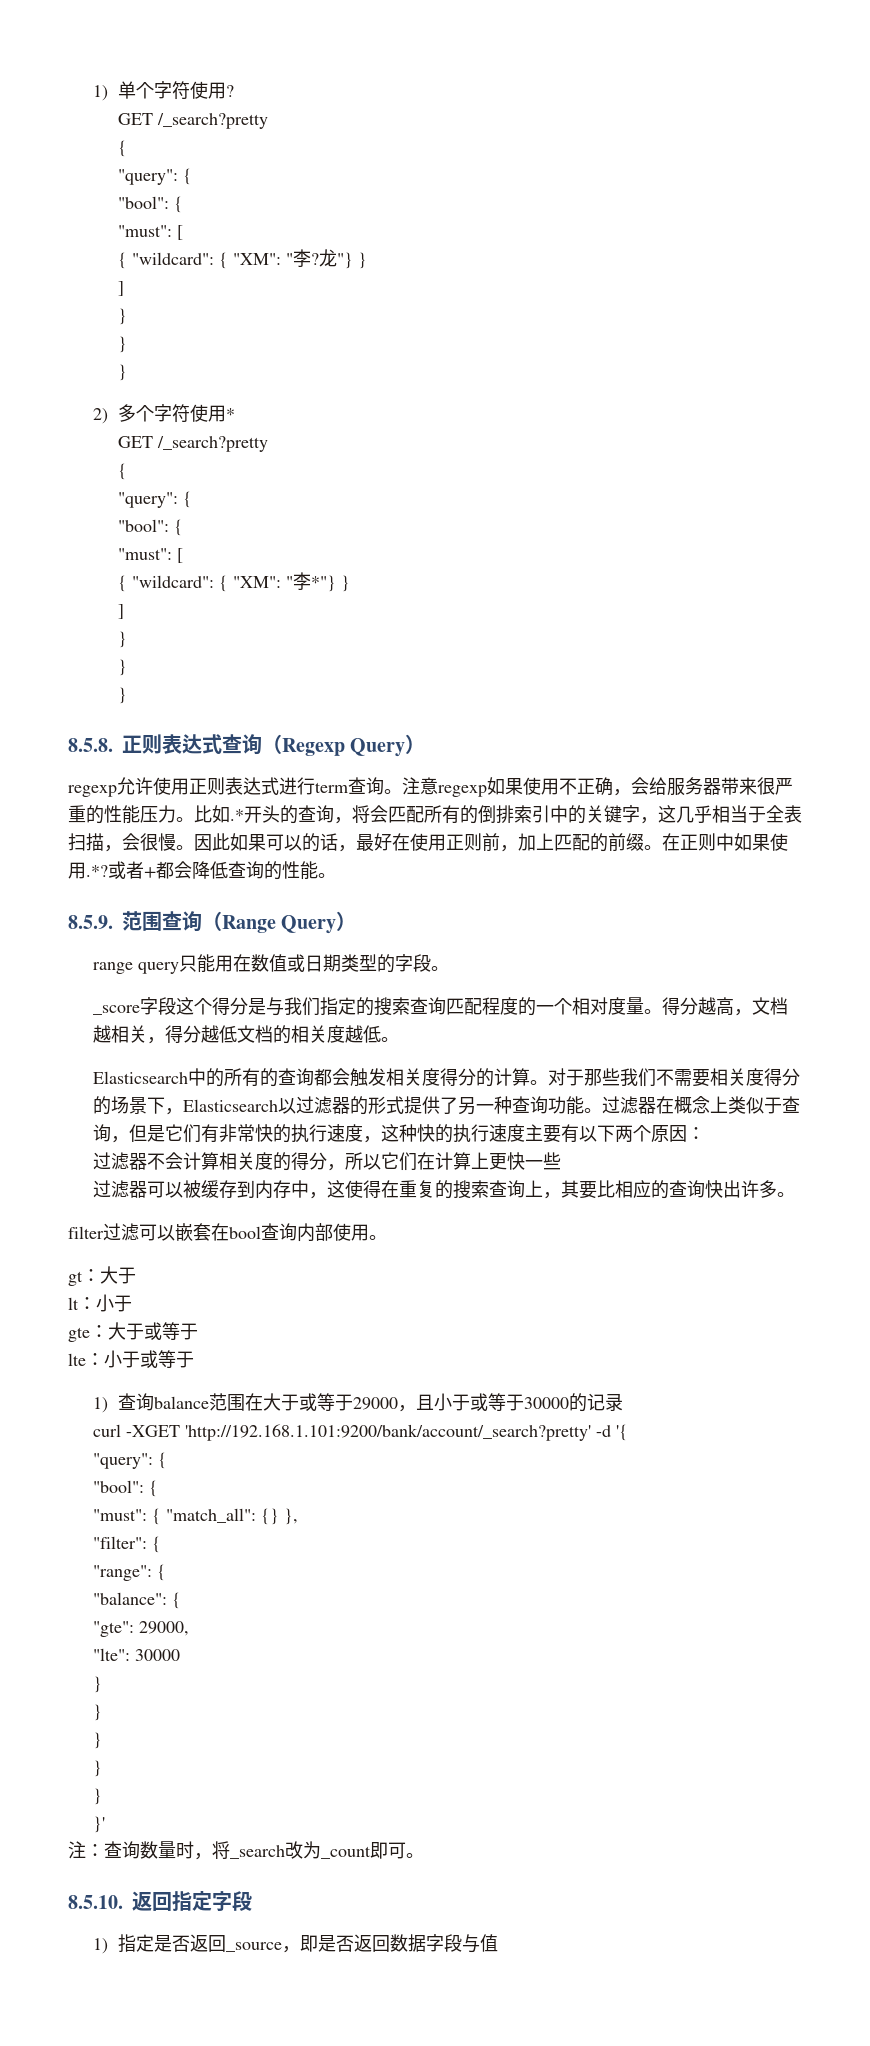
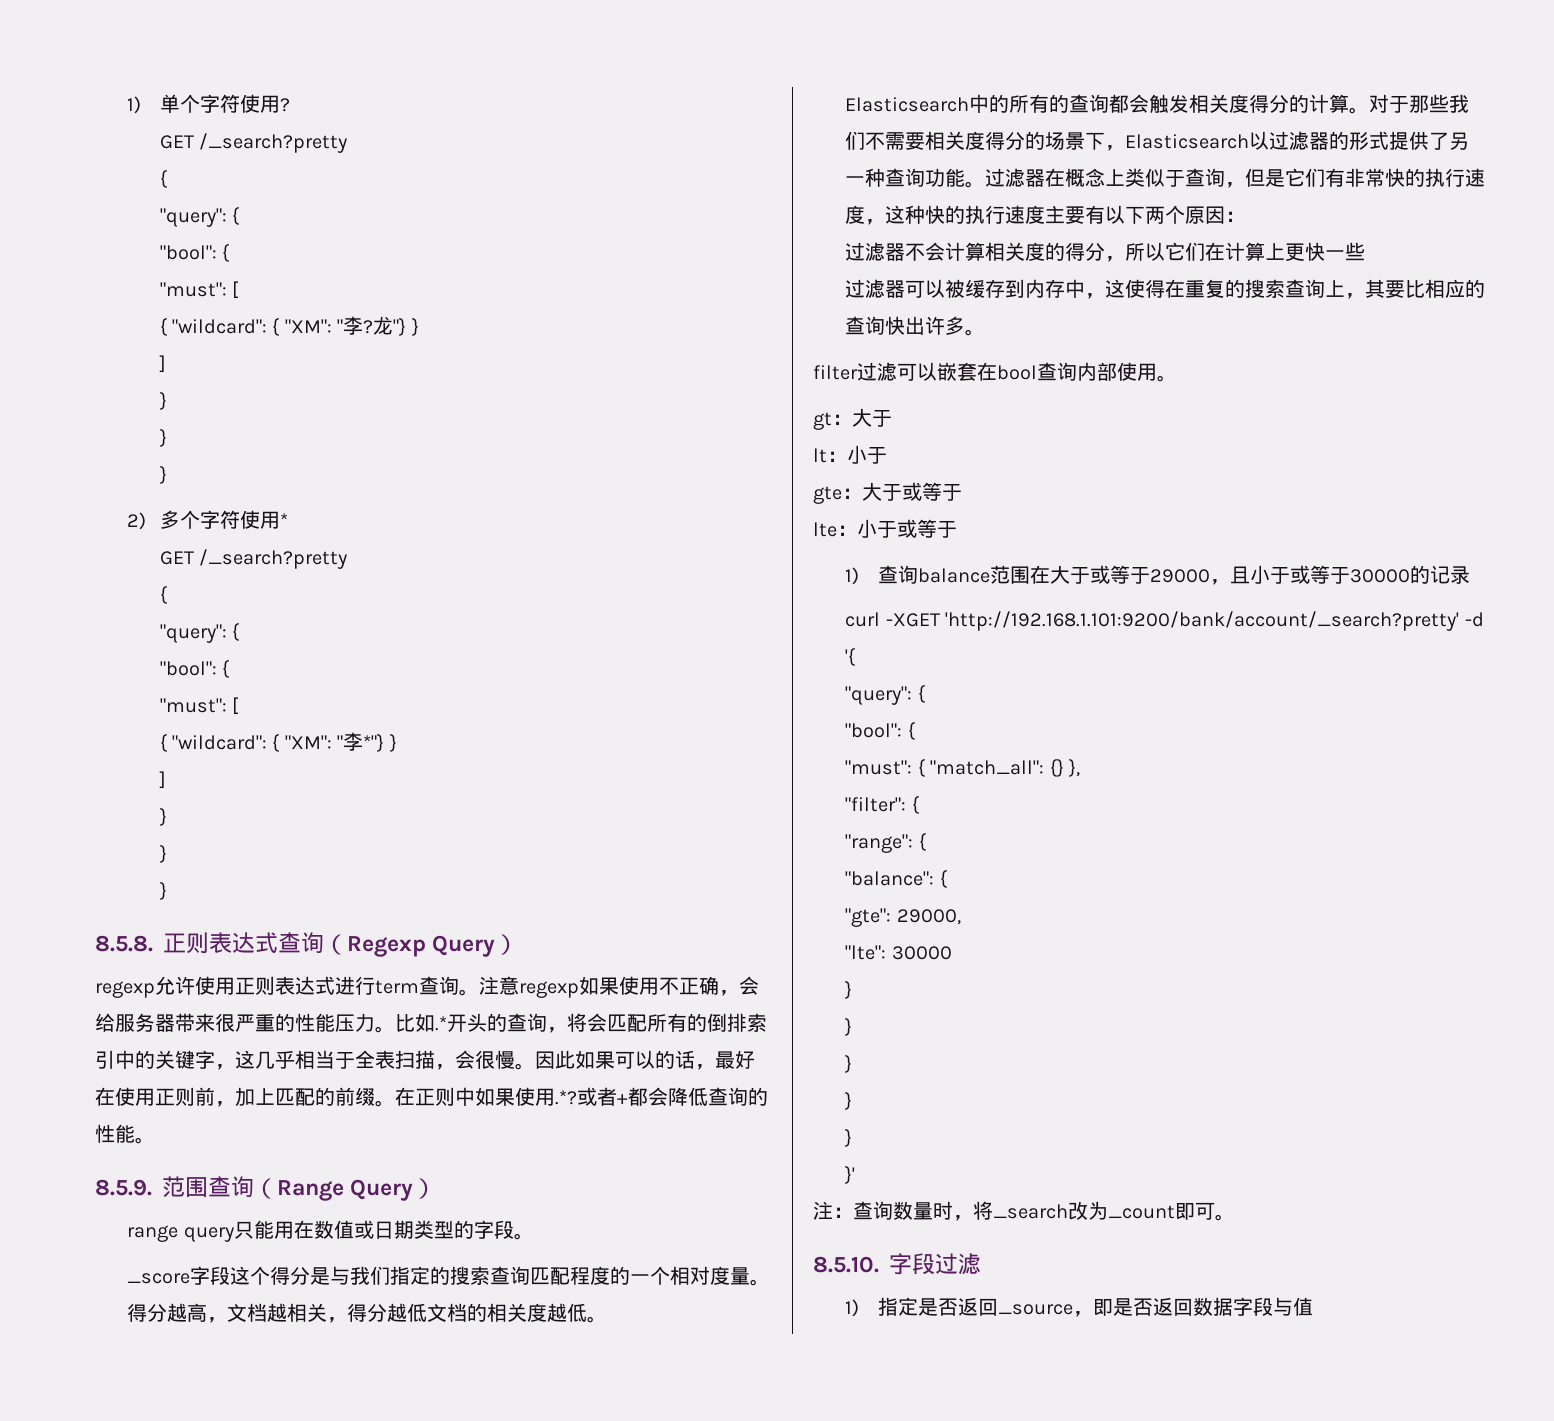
- 8.5.10.返回指定字段
+ 8.5.10.字段过滤

